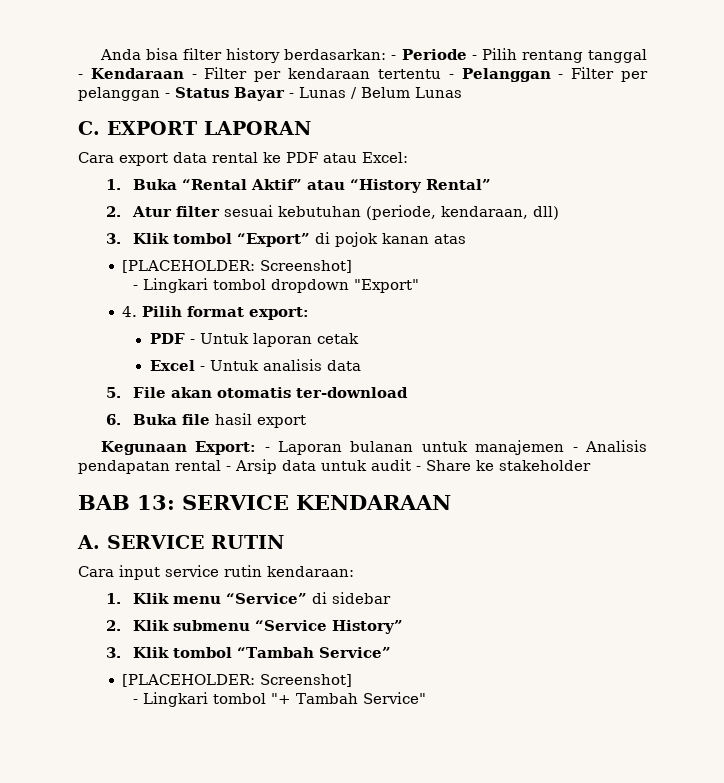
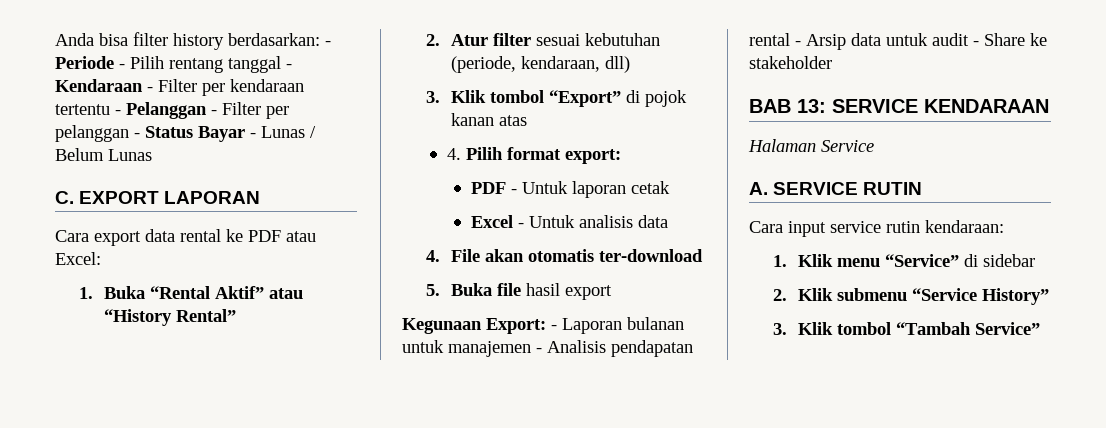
  3. Klik tombol “Export” di pojok kanan atas
- [PLACEHOLDER: Screenshot]
- - Lingkari tombol dropdown "Export"
- 5. File akan otomatis ter-download
+ 4. File akan otomatis ter-download
- 6. Buka file hasil export
+ 5. Buka file hasil export
+ Halaman Service
  3. Klik tombol “Tambah Service”
- [PLACEHOLDER: Screenshot]
- - Lingkari tombol "+ Tambah Service"

